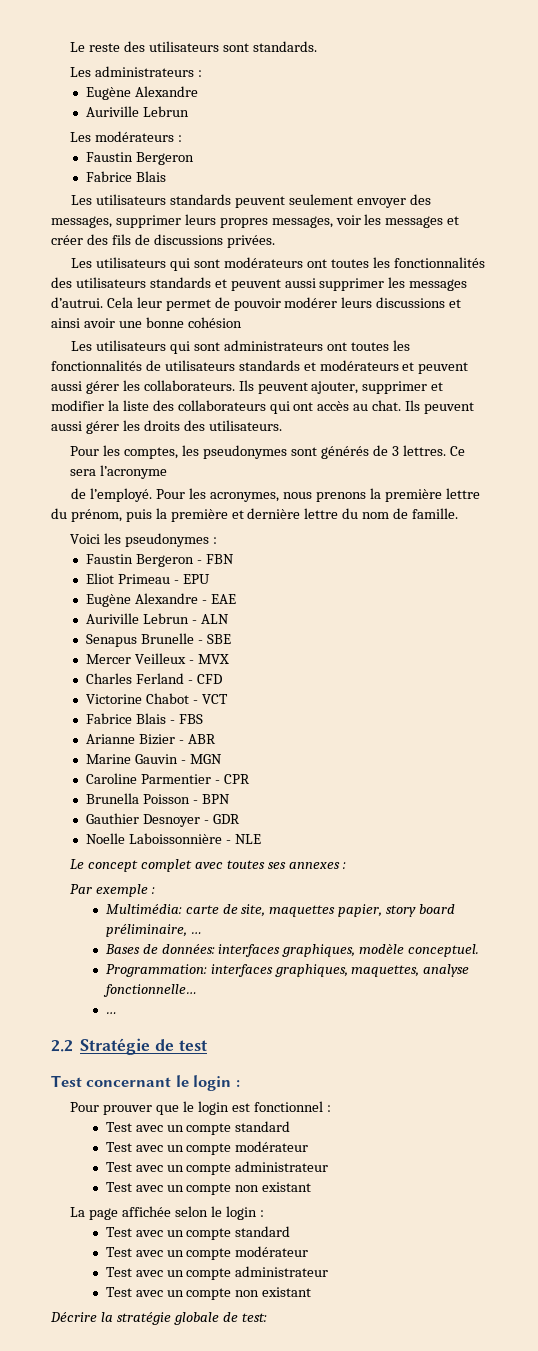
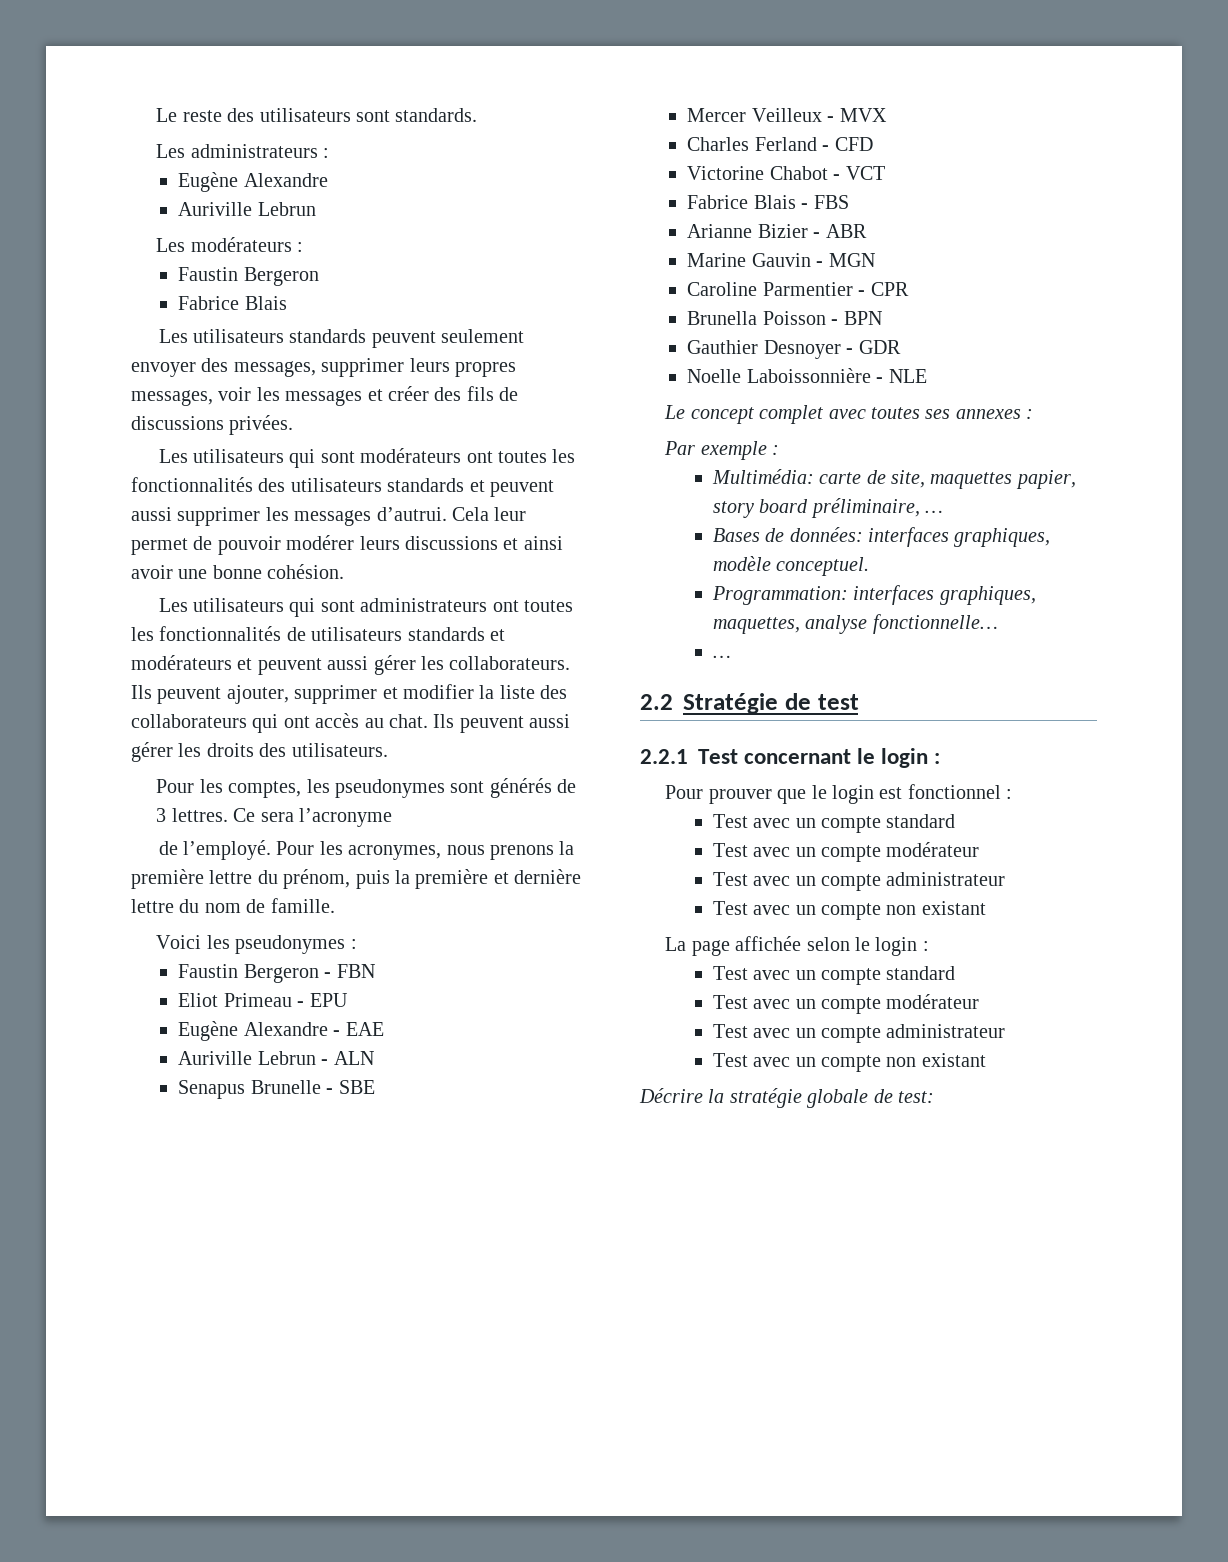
- Cela leur permet de pouvoir modérer leurs discussions et ainsi avoir une bonne cohésion
+ Cela leur permet de pouvoir modérer leurs discussions et ainsi avoir une bonne cohésion.
- Test concernant le login :
+ 2.2.1 Test concernant le login :

